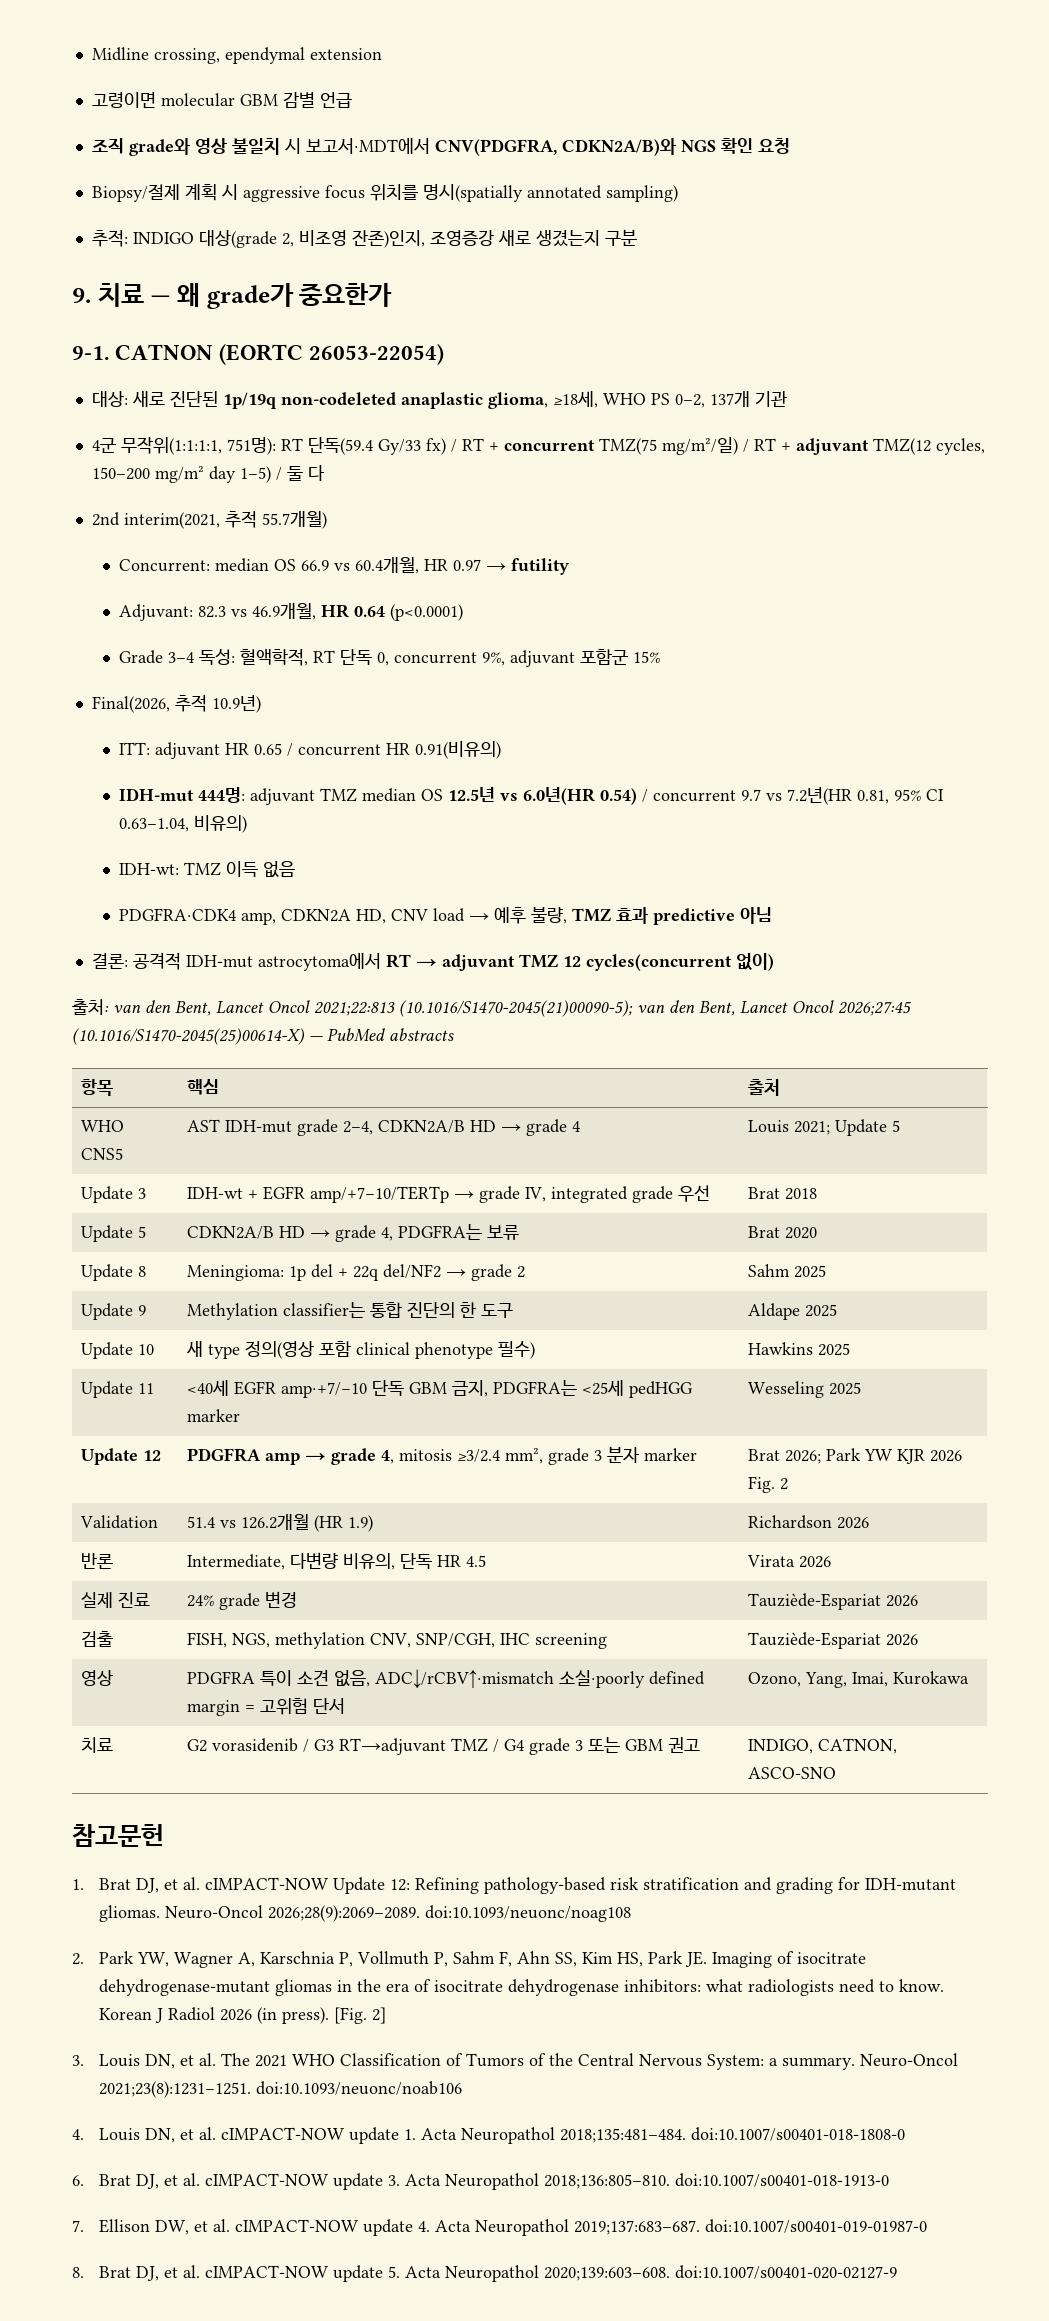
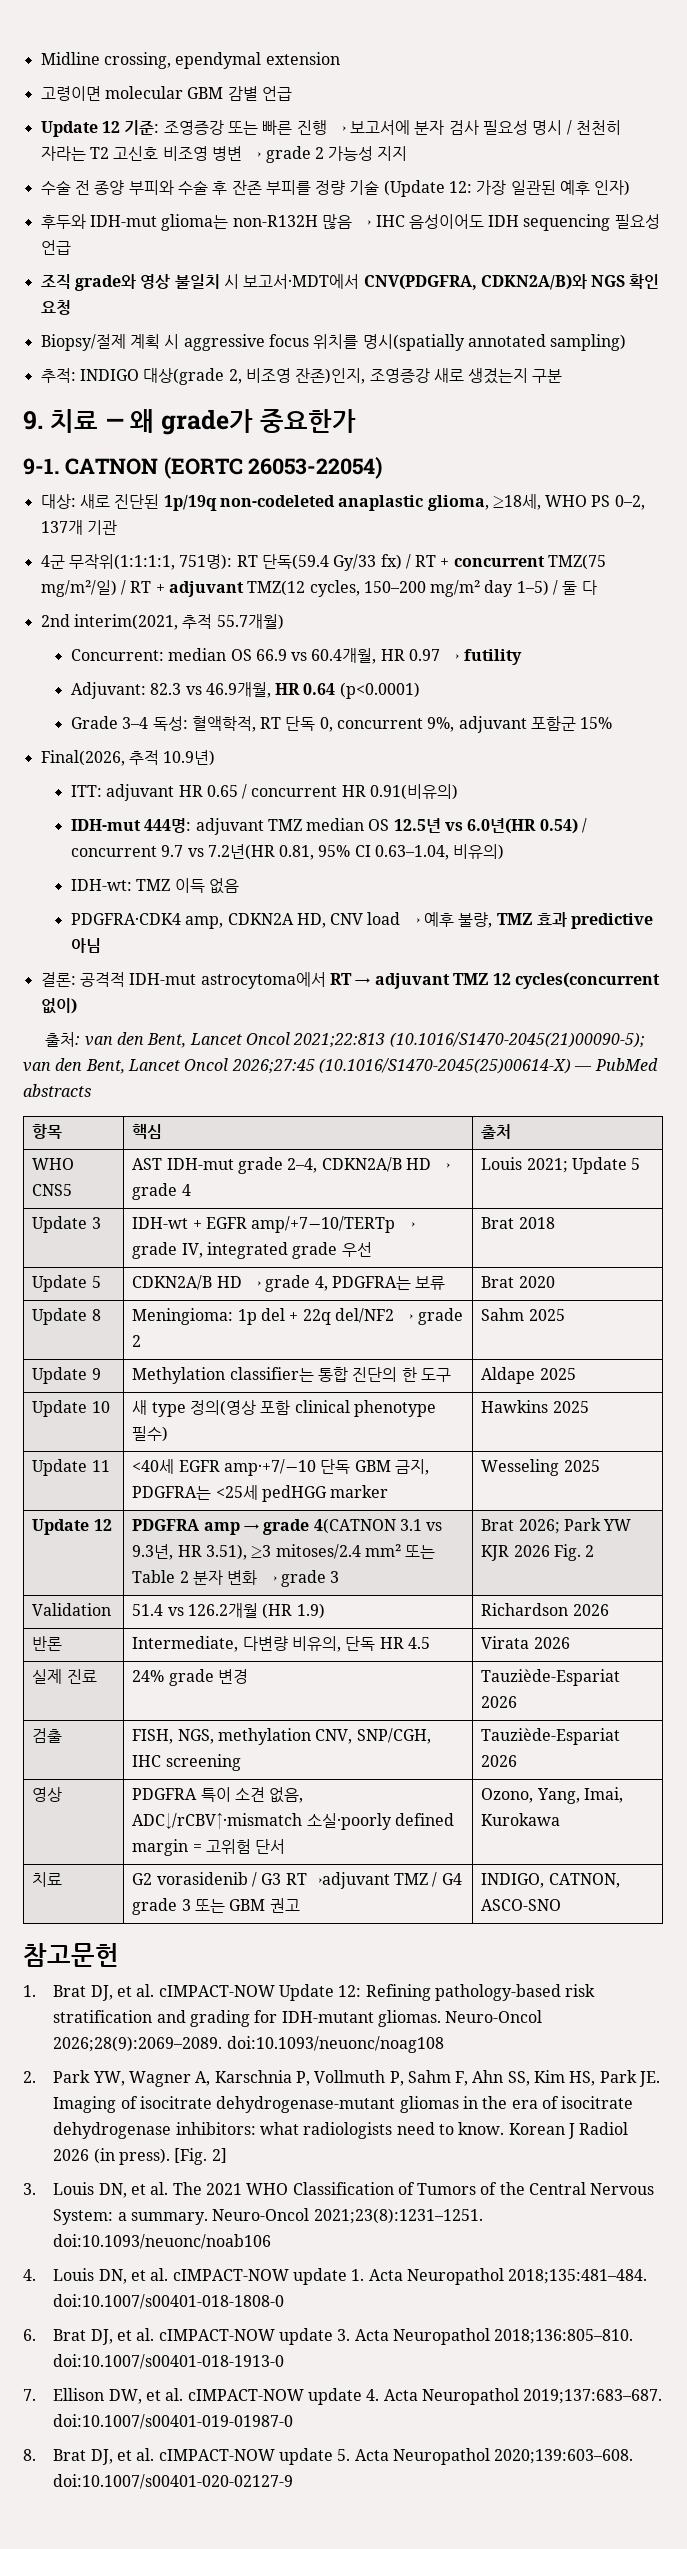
+ Update 12 기준: 조영증강 또는 빠른 진행 → 보고서에 분자 검사 필요성 명시 / 천천히 자라는 T2 고신호 비조영 병변 → grade 2 가능성 지지
+ 수술 전 종양 부피와 수술 후 잔존 부피를 정량 기술 (Update 12: 가장 일관된 예후 인자)
+ 후두와 IDH-mut glioma는 non-R132H 많음 → IHC 음성이어도 IDH sequencing 필요성 언급
- Update 12 | PDGFRA amp → grade 4, mitosis ≥3/2.4 mm², grade 3 분자 marker | Brat 2026; Park YW KJR 2026 Fig. 2
+ Update 12 | PDGFRA amp → grade 4(CATNON 3.1 vs 9.3년, HR 3.51), ≥3 mitoses/2.4 mm² 또는 Table 2 분자 변화 → grade 3 | Brat 2026; Park YW KJR 2026 Fig. 2

